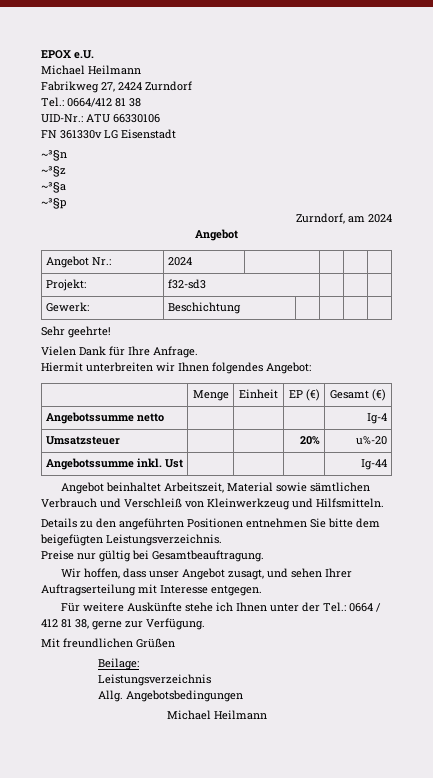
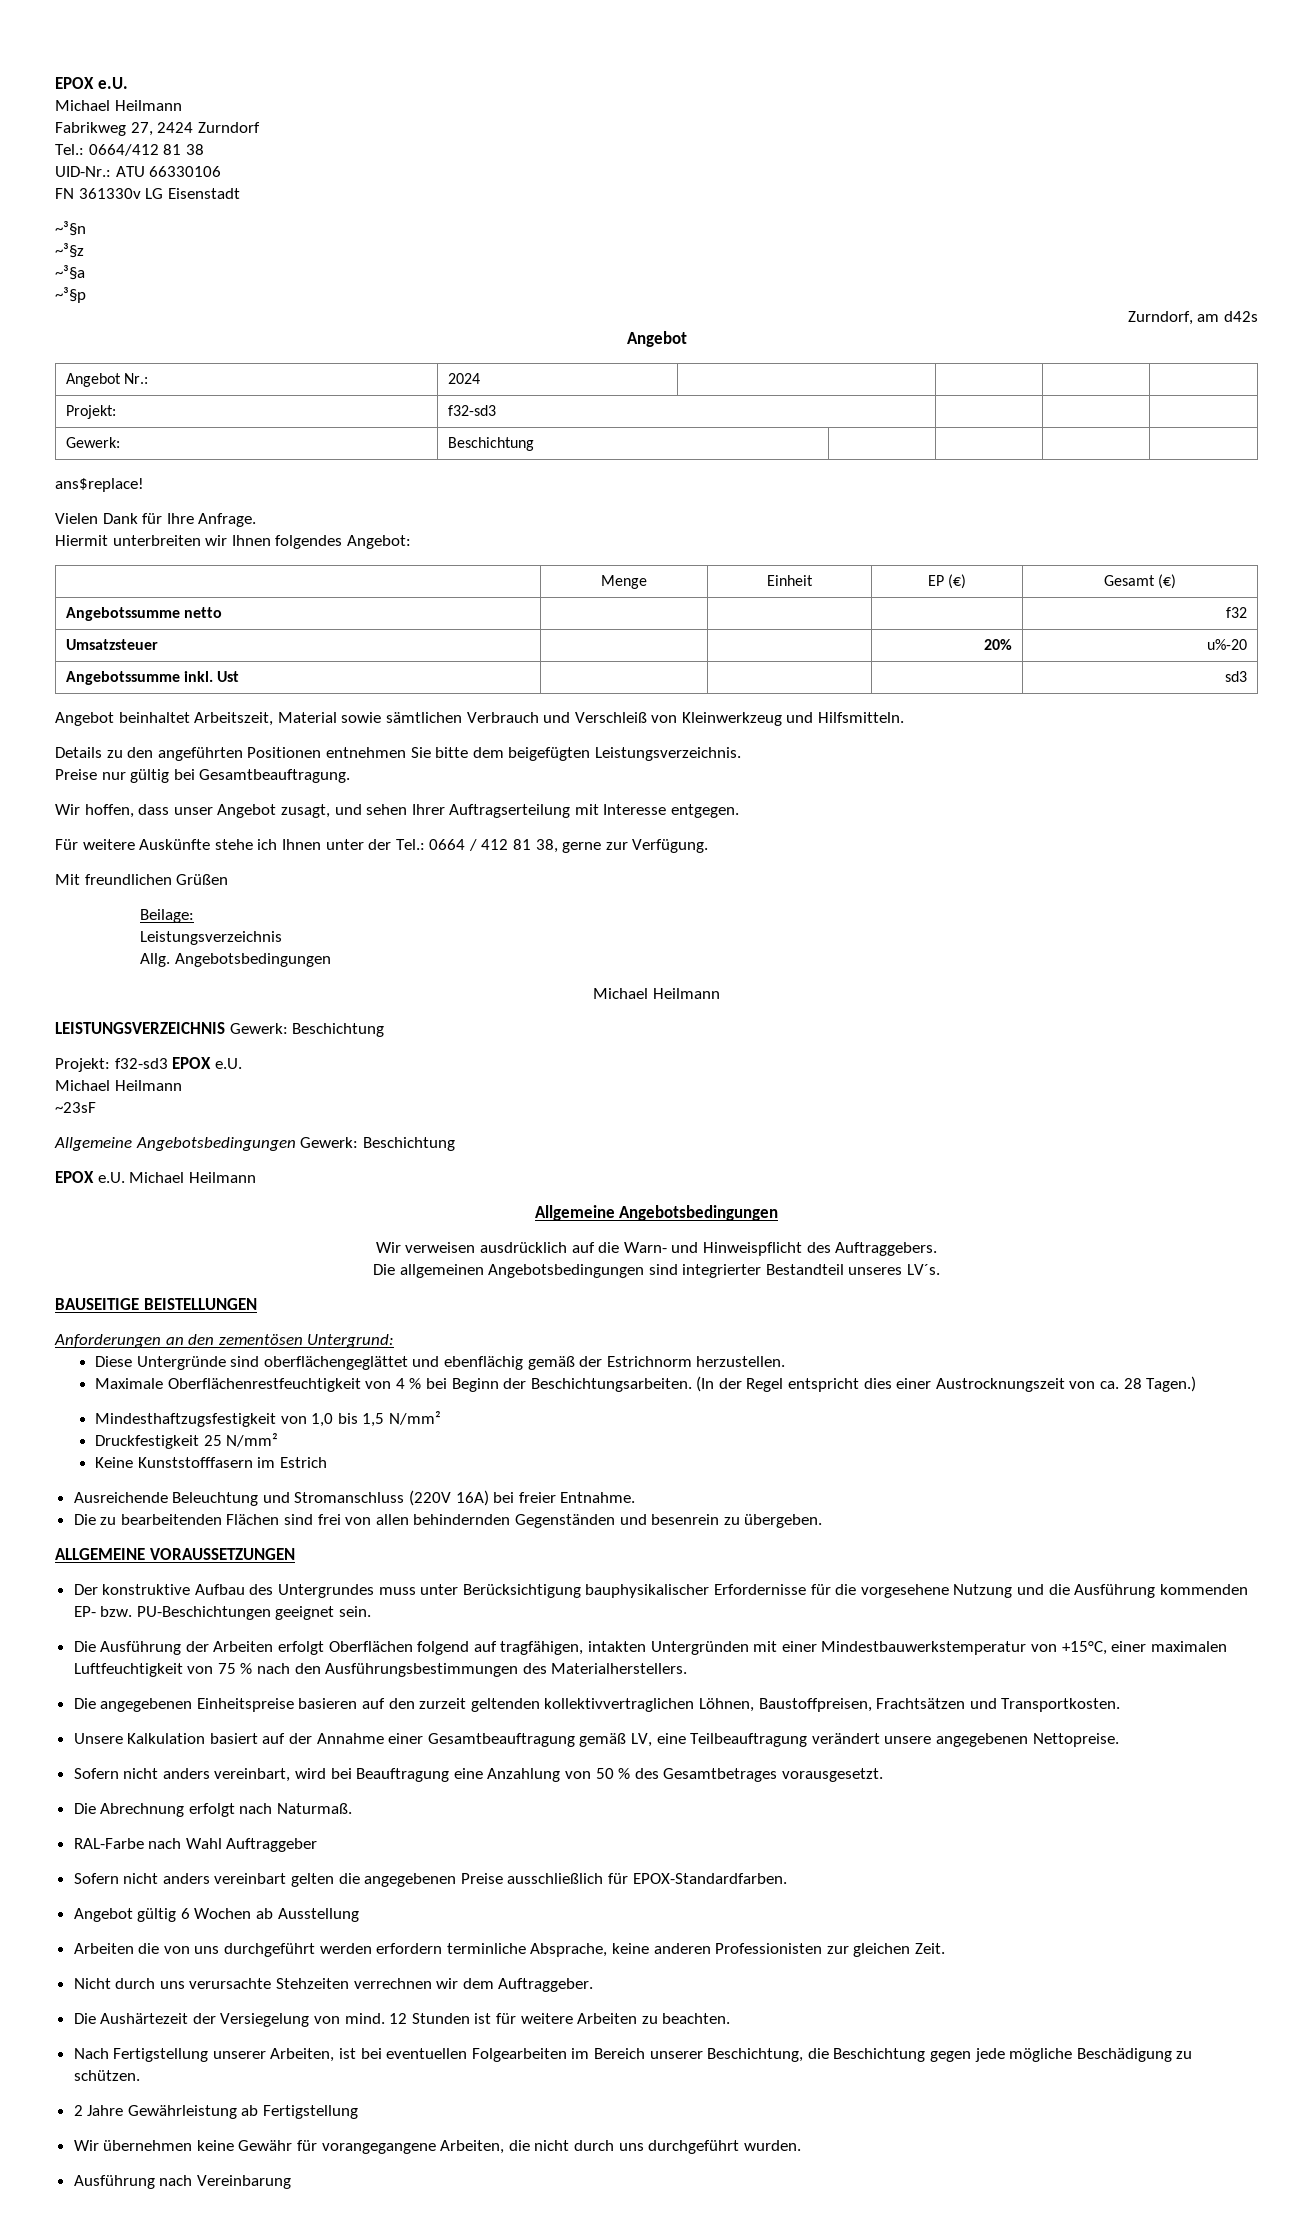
- Zurndorf, am 2024
+ Zurndorf, am d42s
- Sehr geehrte!
+ ans$replace!
- Angebotssumme netto | | | | Ig-4
+ Angebotssumme netto | | | | f32
- Angebotssumme inkl. Ust | | | | Ig-44
+ Angebotssumme inkl. Ust | | | | sd3
+ LEISTUNGSVERZEICHNIS Gewerk: Beschichtung
+ Projekt: f32-sd3 EPOX e.U.
+ Michael Heilmann
+ ~23sF
+ Allgemeine Angebotsbedingungen Gewerk: Beschichtung
+ EPOX e.U. Michael Heilmann
+ Allgemeine Angebotsbedingungen
+ Wir verweisen ausdrücklich auf die Warn- und Hinweispflicht des Auftraggebers.
+ Die allgemeinen Angebotsbedingungen sind integrierter Bestandteil unseres LV´s.
+ BAUSEITIGE BEISTELLUNGEN
+ Anforderungen an den zementösen Untergrund:
+ Diese Untergründe sind oberflächengeglättet und ebenflächig gemäß der Estrichnorm herzustellen.
+ Maximale Oberflächenrestfeuchtigkeit von 4 % bei Beginn der Beschichtungsarbeiten. (In der Regel entspricht dies einer Austrocknungszeit von ca. 28 Tagen.)
+ Mindesthaftzugsfestigkeit von 1,0 bis 1,5 N/mm²
+ Druckfestigkeit 25 N/mm²
+ Keine Kunststofffasern im Estrich
+ Ausreichende Beleuchtung und Stromanschluss (220V 16A) bei freier Entnahme.
+ Die zu bearbeitenden Flächen sind frei von allen behindernden Gegenständen und besenrein zu übergeben.
+ ALLGEMEINE VORAUSSETZUNGEN
+ Der konstruktive Aufbau des Untergrundes muss unter Berücksichtigung bauphysikalischer Erfordernisse für die vorgesehene Nutzung und die Ausführung kommenden EP- bzw. PU-Beschichtungen geeignet sein.
+ Die Ausführung der Arbeiten erfolgt Oberflächen folgend auf tragfähigen, intakten Untergründen mit einer Mindestbauwerkstemperatur von +15°C, einer maximalen Luftfeuchtigkeit von 75 % nach den Ausführungsbestimmungen des Materialherstellers.
+ Die angegebenen Einheitspreise basieren auf den zurzeit geltenden kollektivvertraglichen Löhnen, Baustoffpreisen, Frachtsätzen und Transportkosten.
+ Unsere Kalkulation basiert auf der Annahme einer Gesamtbeauftragung gemäß LV, eine Teilbeauftragung verändert unsere angegebenen Nettopreise.
+ Sofern nicht anders vereinbart, wird bei Beauftragung eine Anzahlung von 50 % des Gesamtbetrages vorausgesetzt.
+ Die Abrechnung erfolgt nach Naturmaß.
+ RAL-Farbe nach Wahl Auftraggeber
+ Sofern nicht anders vereinbart gelten die angegebenen Preise ausschließlich für EPOX-Standardfarben.
+ Angebot gültig 6 Wochen ab Ausstellung
+ Arbeiten die von uns durchgeführt werden erfordern terminliche Absprache, keine anderen Professionisten zur gleichen Zeit.
+ Nicht durch uns verursachte Stehzeiten verrechnen wir dem Auftraggeber.
+ Die Aushärtezeit der Versiegelung von mind. 12 Stunden ist für weitere Arbeiten zu beachten.
+ Nach Fertigstellung unserer Arbeiten, ist bei eventuellen Folgearbeiten im Bereich unserer Beschichtung, die Beschichtung gegen jede mögliche Beschädigung zu schützen.
+ 2 Jahre Gewährleistung ab Fertigstellung
+ Wir übernehmen keine Gewähr für vorangegangene Arbeiten, die nicht durch uns durchgeführt wurden.
+ Ausführung nach Vereinbarung

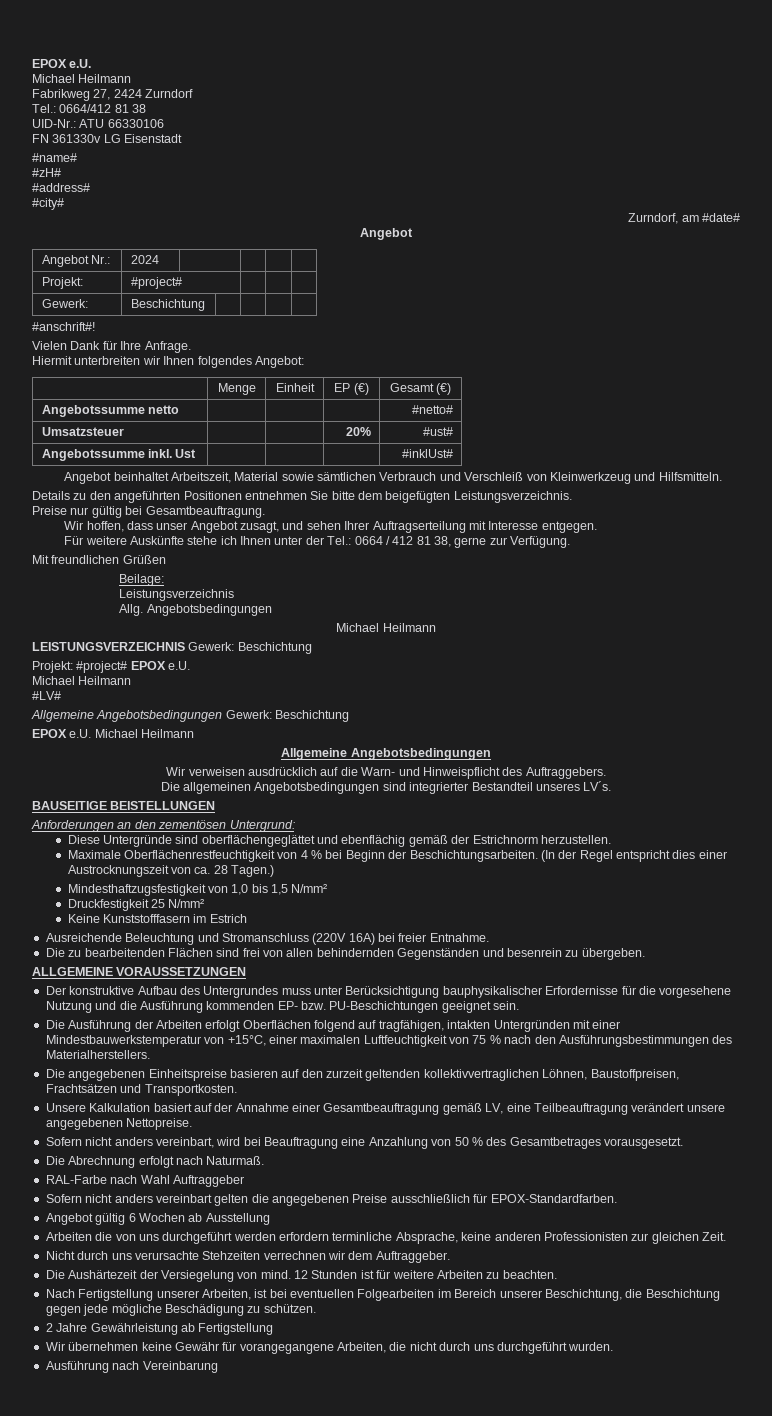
- ~³§n
- ~³§z
- ~³§a
- ~³§p
+ #name#
+ #zH#
+ #address#
+ #city#
- Zurndorf, am d42s
+ Zurndorf, am #date#
- Projekt: | f32-sd3 | | |
+ Projekt: | #project# | | |
- ans$replace!
+ #anschrift#!
- Angebotssumme netto | | | | f32
+ Angebotssumme netto | | | | #netto#
- Umsatzsteuer | | | 20% | u%-20
+ Umsatzsteuer | | | 20% | #ust#
- Angebotssumme inkl. Ust | | | | sd3
+ Angebotssumme inkl. Ust | | | | #inklUst#
- Projekt: f32-sd3 EPOX e.U.
+ Projekt: #project# EPOX e.U.
  Michael Heilmann
- ~23sF
+ #LV#

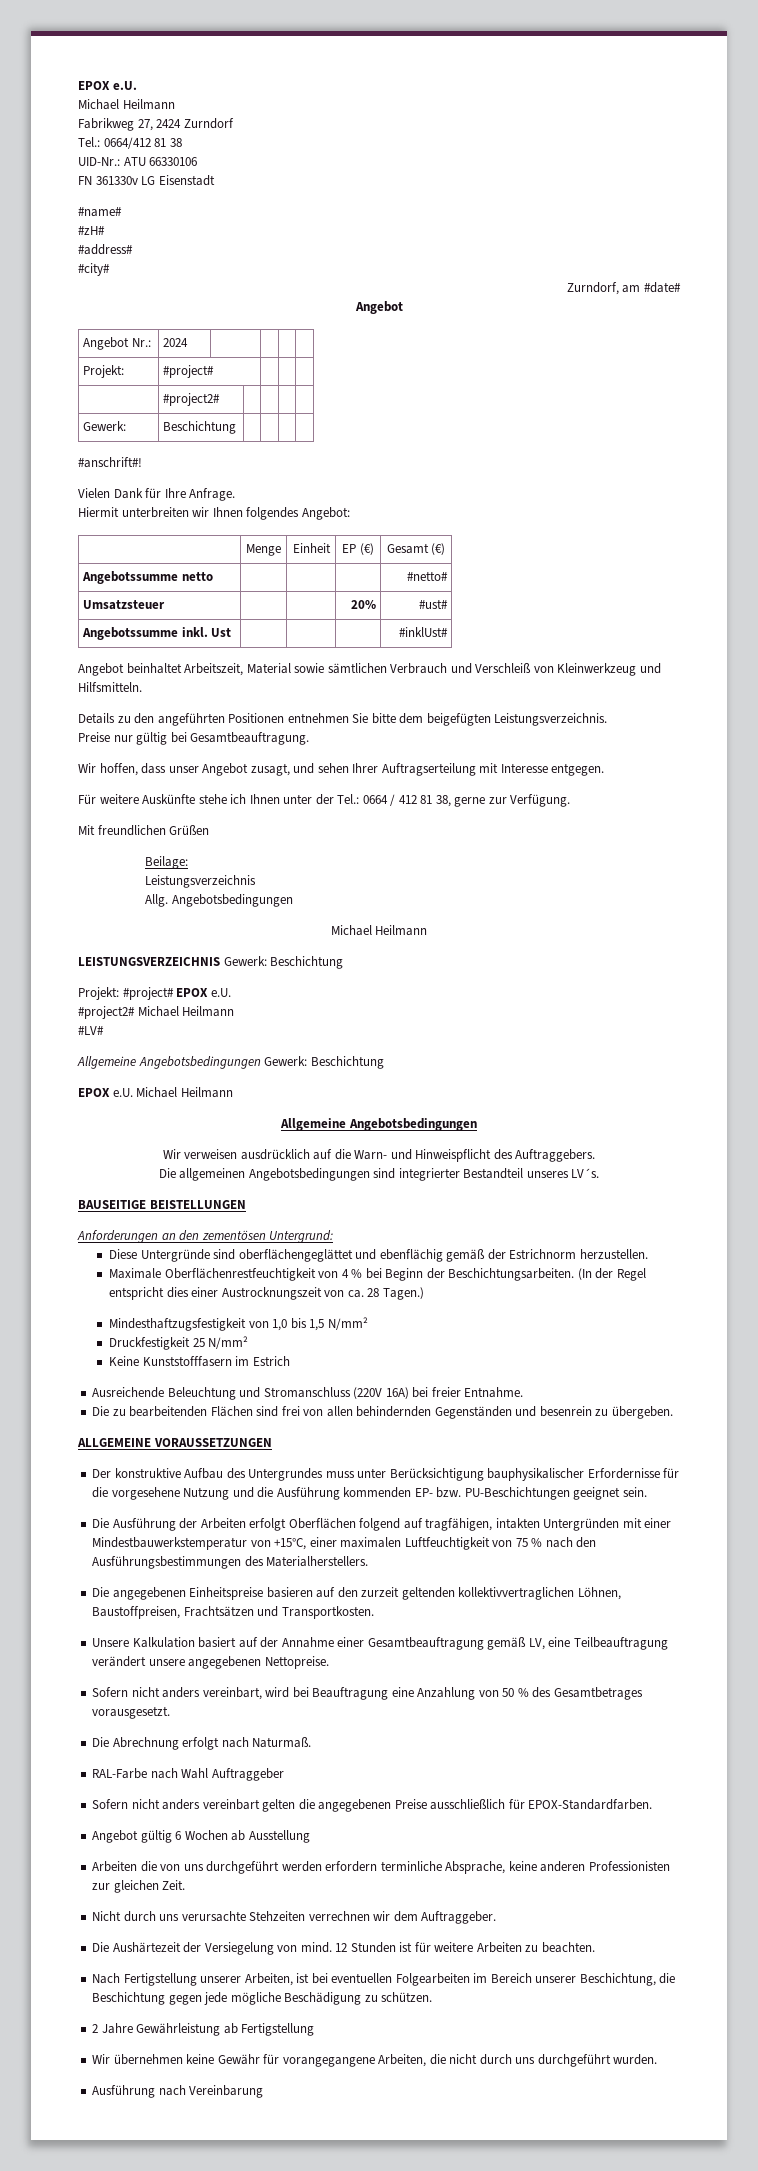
+ | #project2# | | | |
  Projekt: #project# EPOX e.U.
- Michael Heilmann
+ #project2# Michael Heilmann

